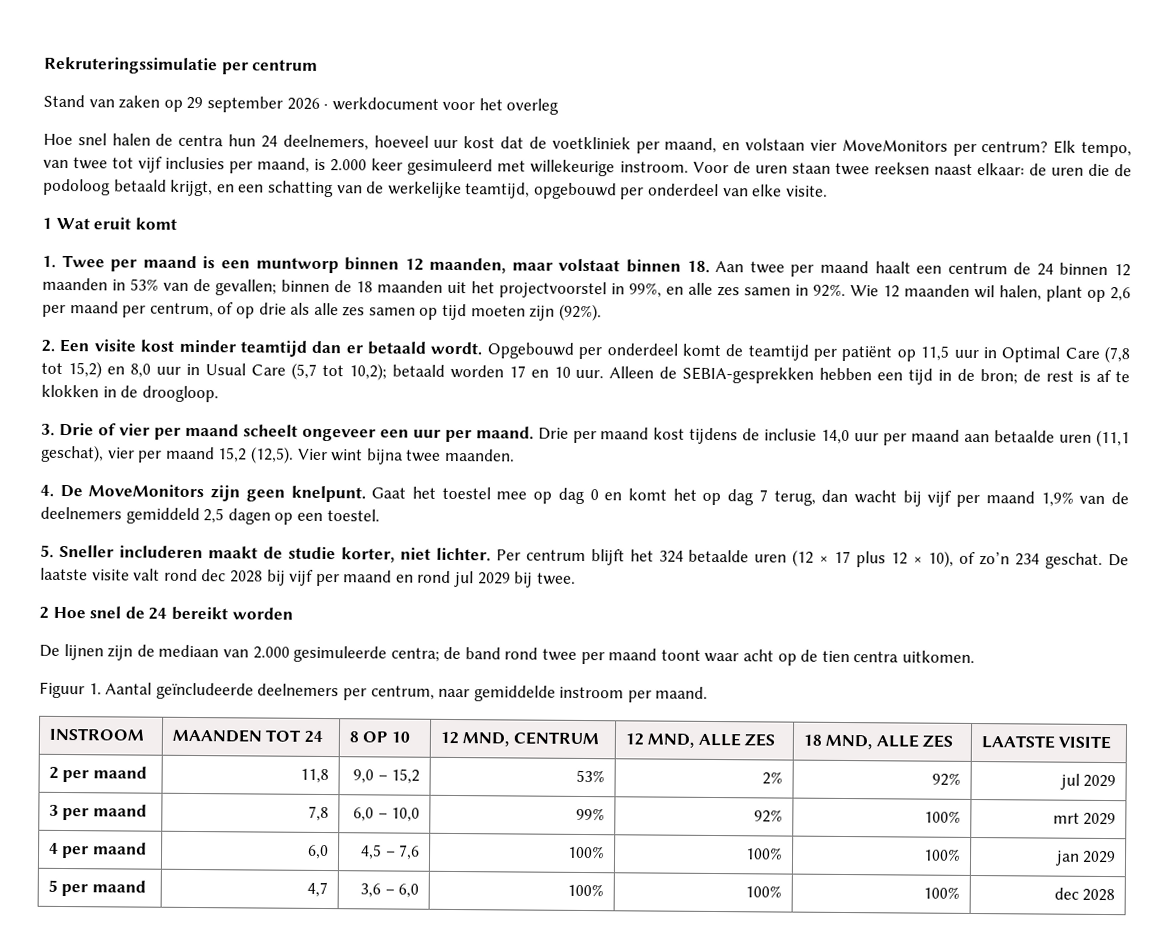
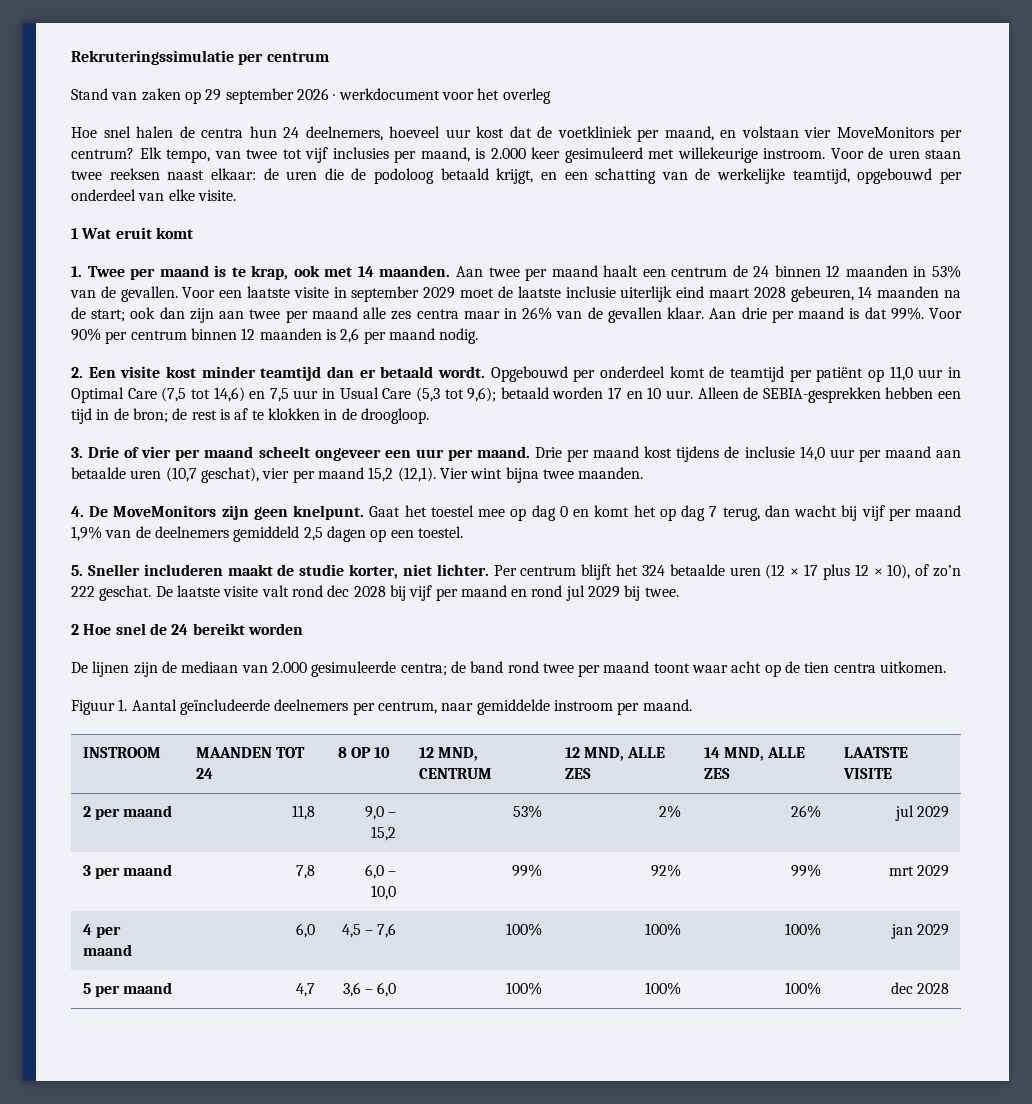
- 1. Twee per maand is een muntworp binnen 12 maanden, maar volstaat binnen 18. Aan twee per maand haalt een centrum de 24 binnen 12 maanden in 53% van de gevallen; binnen de 18 maanden uit het projectvoorstel in 99%, en alle zes samen in 92%. Wie 12 maanden wil halen, plant op 2,6 per maand per centrum, of op drie als alle zes samen op tijd moeten zijn (92%).
+ 1. Twee per maand is te krap, ook met 14 maanden. Aan twee per maand haalt een centrum de 24 binnen 12 maanden in 53% van de gevallen. Voor een laatste visite in september 2029 moet de laatste inclusie uiterlijk eind maart 2028 gebeuren, 14 maanden na de start; ook dan zijn aan twee per maand alle zes centra maar in 26% van de gevallen klaar. Aan drie per maand is dat 99%. Voor 90% per centrum binnen 12 maanden is 2,6 per maand nodig.
- Opgebouwd per onderdeel komt de teamtijd per patiënt op 11,5 uur in Optimal Care (7,8 tot 15,2) en 8,0 uur in Usual Care (5,7 tot 10,2); betaald worden 17 en 10 uur.
+ Opgebouwd per onderdeel komt de teamtijd per patiënt op 11,0 uur in Optimal Care (7,5 tot 14,6) en 7,5 uur in Usual Care (5,3 tot 9,6); betaald worden 17 en 10 uur.
- Drie per maand kost tijdens de inclusie 14,0 uur per maand aan betaalde uren (11,1 geschat), vier per maand 15,2 (12,5).
+ Drie per maand kost tijdens de inclusie 14,0 uur per maand aan betaalde uren (10,7 geschat), vier per maand 15,2 (12,1).
- Per centrum blijft het 324 betaalde uren (12 × 17 plus 12 × 10), of zo’n 234 geschat.
+ Per centrum blijft het 324 betaalde uren (12 × 17 plus 12 × 10), of zo’n 222 geschat.
- INSTROOM | MAANDEN TOT 24 | 8 OP 10 | 12 MND, CENTRUM | 12 MND, ALLE ZES | 18 MND, ALLE ZES | LAATSTE VISITE
+ INSTROOM | MAANDEN TOT 24 | 8 OP 10 | 12 MND, CENTRUM | 12 MND, ALLE ZES | 14 MND, ALLE ZES | LAATSTE VISITE
- 2 per maand | 11,8 | 9,0 – 15,2 | 53% | 2% | 92% | jul 2029
+ 2 per maand | 11,8 | 9,0 – 15,2 | 53% | 2% | 26% | jul 2029
- 3 per maand | 7,8 | 6,0 – 10,0 | 99% | 92% | 100% | mrt 2029
+ 3 per maand | 7,8 | 6,0 – 10,0 | 99% | 92% | 99% | mrt 2029

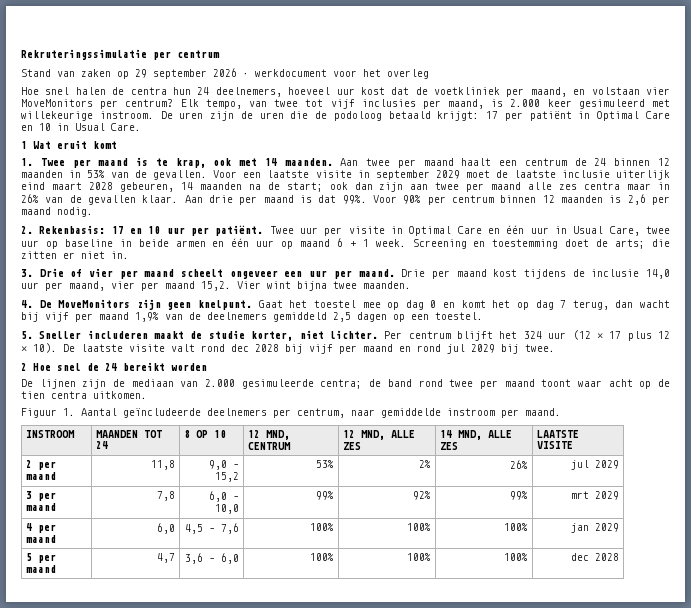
- Voor de uren staan twee reeksen naast elkaar: de uren die de podoloog betaald krijgt, en een schatting van de werkelijke teamtijd, opgebouwd per onderdeel van elke visite.
+ De uren zijn de uren die de podoloog betaald krijgt: 17 per patiënt in Optimal Care en 10 in Usual Care.
- 2. Een visite kost minder teamtijd dan er betaald wordt. Opgebouwd per onderdeel komt de teamtijd per patiënt op 11,0 uur in Optimal Care (7,5 tot 14,6) en 7,5 uur in Usual Care (5,3 tot 9,6); betaald worden 17 en 10 uur. Alleen de SEBIA-gesprekken hebben een tijd in de bron; de rest is af te klokken in de droogloop.
+ 2. Rekenbasis: 17 en 10 uur per patiënt. Twee uur per visite in Optimal Care en één uur in Usual Care, twee uur op baseline in beide armen en één uur op maand 6 + 1 week. Screening en toestemming doet de arts; die zitten er niet in.
- Drie per maand kost tijdens de inclusie 14,0 uur per maand aan betaalde uren (10,7 geschat), vier per maand 15,2 (12,1).
+ Drie per maand kost tijdens de inclusie 14,0 uur per maand, vier per maand 15,2.
- Per centrum blijft het 324 betaalde uren (12 × 17 plus 12 × 10), of zo’n 222 geschat.
+ Per centrum blijft het 324 uur (12 × 17 plus 12 × 10).

